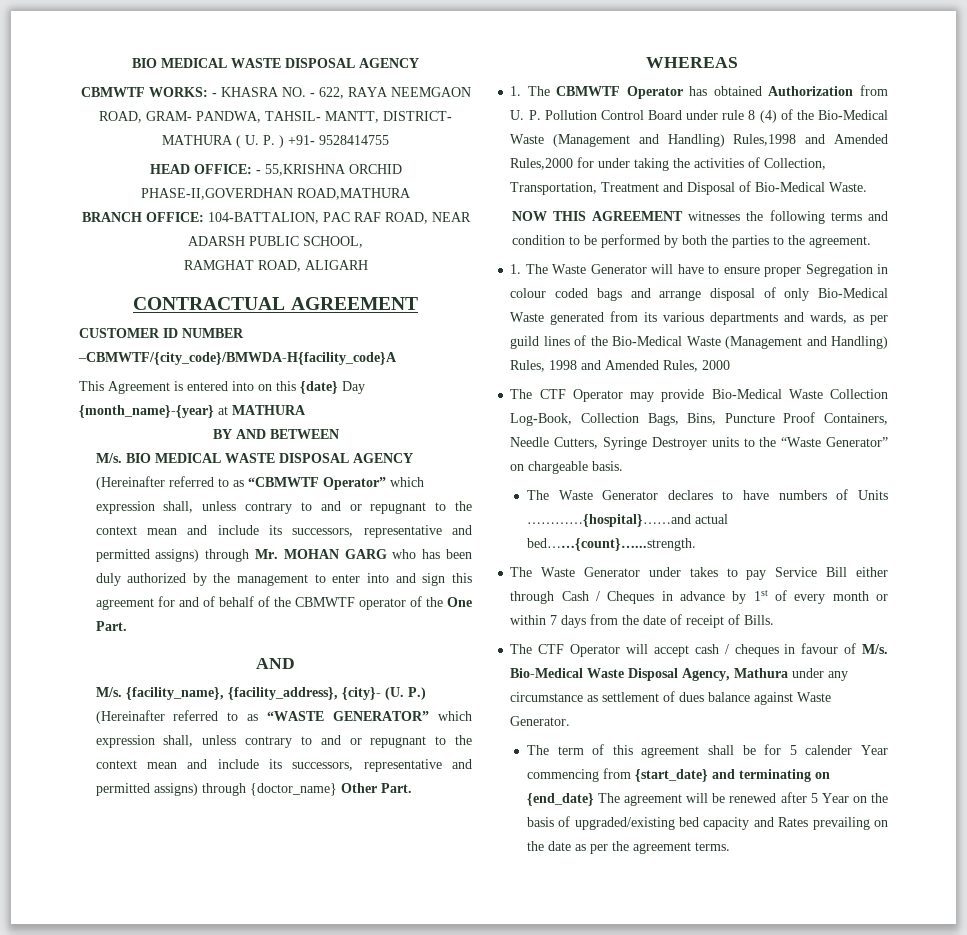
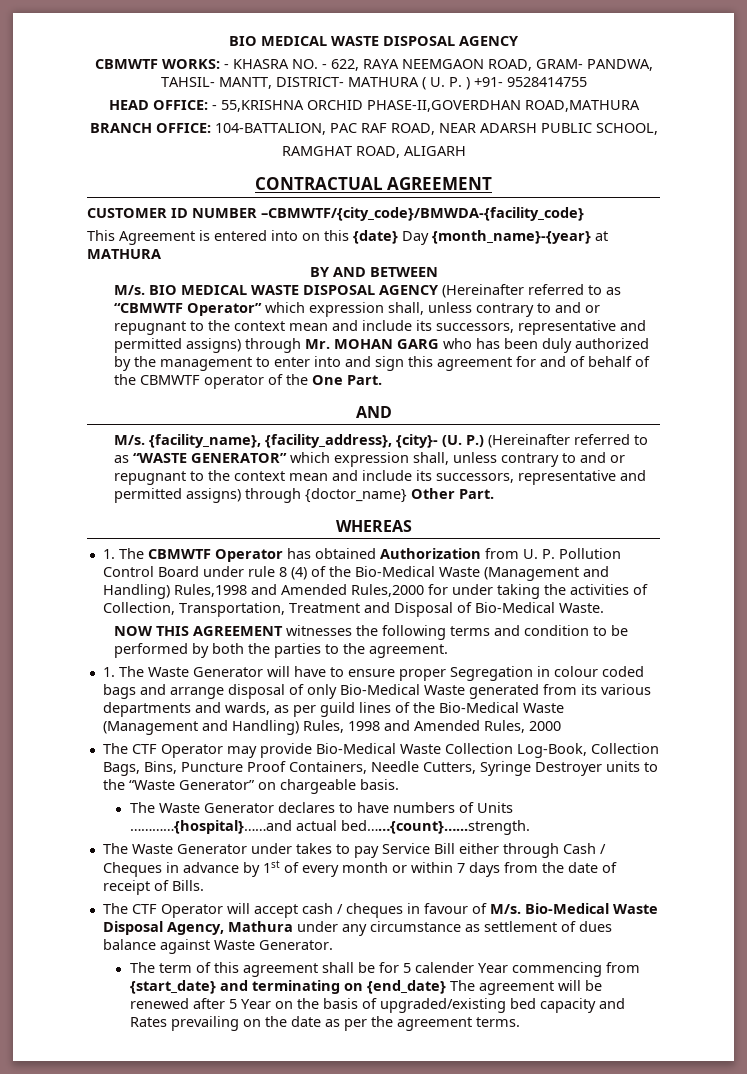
- CUSTOMER ID NUMBER –CBMWTF/{city_code}/BMWDA-H{facility_code}A
+ CUSTOMER ID NUMBER –CBMWTF/{city_code}/BMWDA-{facility_code}

